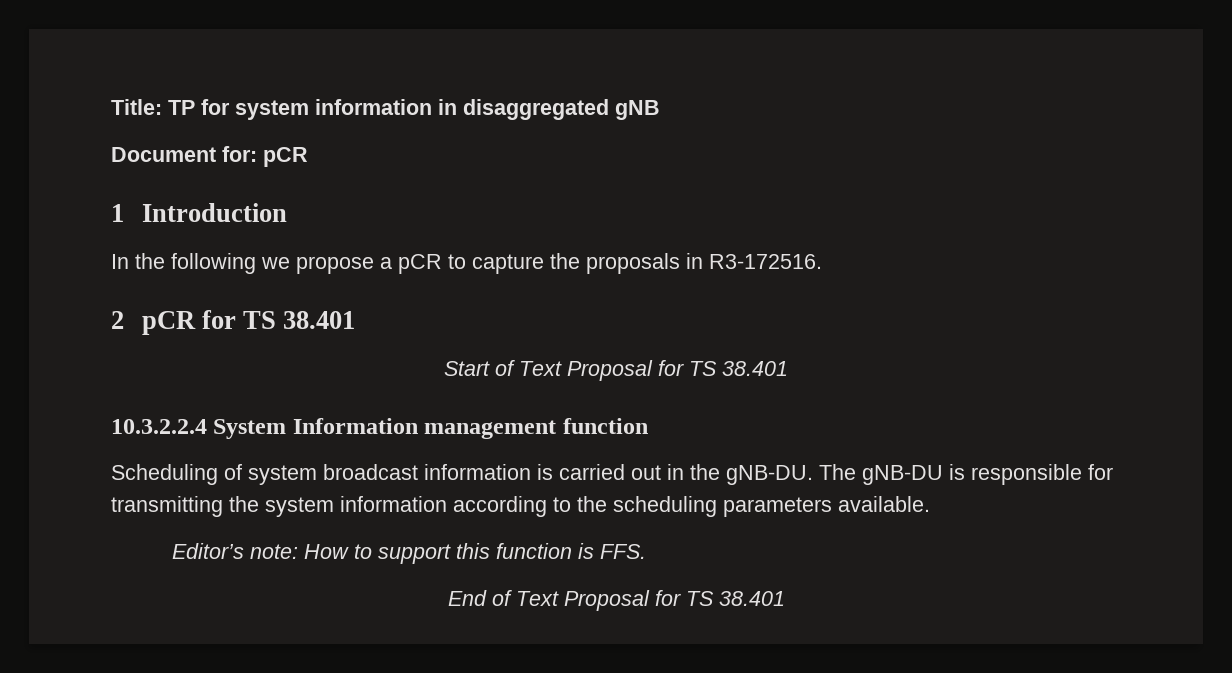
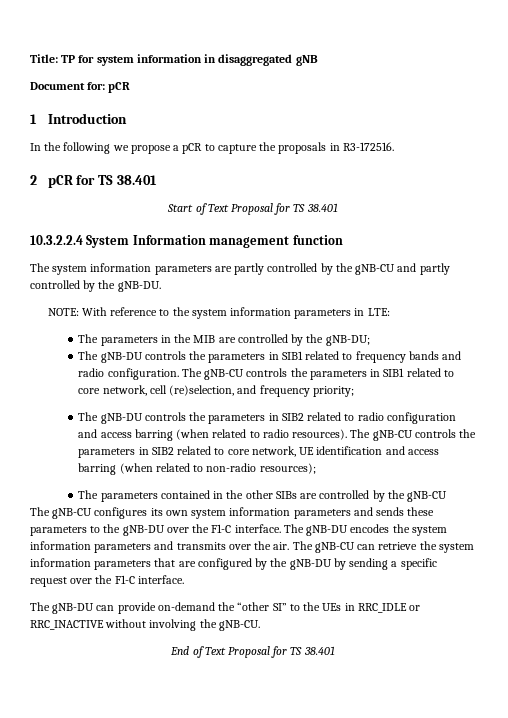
- Scheduling of system broadcast information is carried out in the gNB-DU. The gNB-DU is responsible for transmitting the system information according to the scheduling parameters available.
- Editor’s note: How to support this function is FFS.
+ The system information parameters are partly controlled by the gNB-CU and partly controlled by the gNB-DU.
+ NOTE: With reference to the system information parameters in LTE:
+ The parameters in the MIB are controlled by the gNB-DU;
+ The gNB-DU controls the parameters in SIB1 related to frequency bands and radio configuration. The gNB-CU controls the parameters in SIB1 related to core network, cell (re)selection, and frequency priority;
+ The gNB-DU controls the parameters in SIB2 related to radio configuration and access barring (when related to radio resources). The gNB-CU controls the parameters in SIB2 related to core network, UE identification and access barring (when related to non-radio resources);
+ The parameters contained in the other SIBs are controlled by the gNB-CU
+ The gNB-CU configures its own system information parameters and sends these parameters to the gNB-DU over the F1-C interface. The gNB-DU encodes the system information parameters and transmits over the air. The gNB-CU can retrieve the system information parameters that are configured by the gNB-DU by sending a specific request over the F1-C interface.
+ The gNB-DU can provide on-demand the “other SI” to the UEs in RRC_IDLE or RRC_INACTIVE without involving the gNB-CU.

